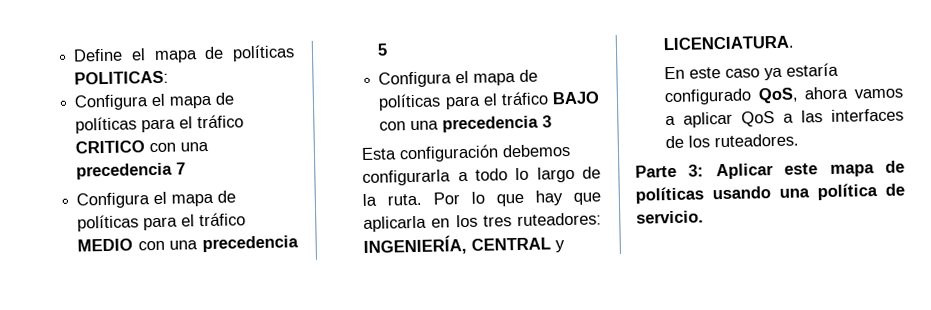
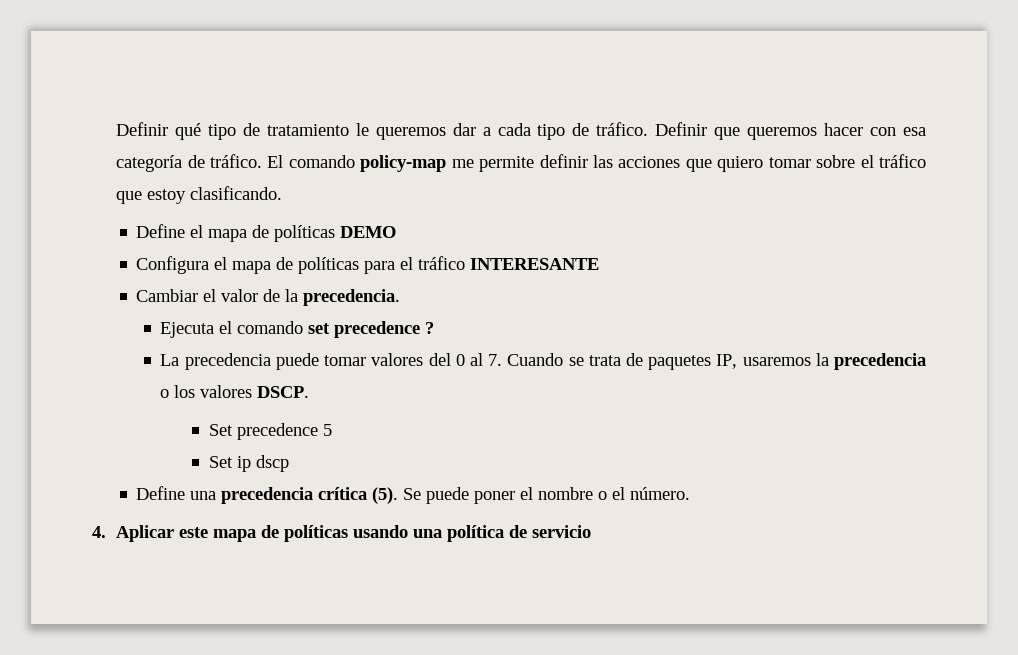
+ Definir qué tipo de tratamiento le queremos dar a cada tipo de tráfico. Definir que queremos hacer con esa categoría de tráfico. El comando policy-map me permite definir las acciones que quiero tomar sobre el tráfico que estoy clasificando.
- Define el mapa de políticas POLITICAS:
- Configura el mapa de políticas para el tráfico CRITICO con una precedencia 7
- Configura el mapa de políticas para el tráfico MEDIO con una precedencia 5
- Configura el mapa de políticas para el tráfico BAJO con una precedencia 3
- Esta configuración debemos configurarla a todo lo largo de la ruta. Por lo que hay que aplicarla en los tres ruteadores: INGENIERÍA, CENTRAL y LICENCIATURA.
- En este caso ya estaría configurado QoS, ahora vamos a aplicar QoS a las interfaces de los ruteadores.
- Parte 3: Aplicar este mapa de políticas usando una política de servicio.
+ Define el mapa de políticas DEMO
+ Configura el mapa de políticas para el tráfico INTERESANTE
+ Cambiar el valor de la precedencia.
+ Ejecuta el comando set precedence ?
+ La precedencia puede tomar valores del 0 al 7. Cuando se trata de paquetes IP, usaremos la precedencia o los valores DSCP.
+ Set precedence 5
+ Set ip dscp
+ Define una precedencia crítica (5). Se puede poner el nombre o el número.
+ 4. Aplicar este mapa de políticas usando una política de servicio

